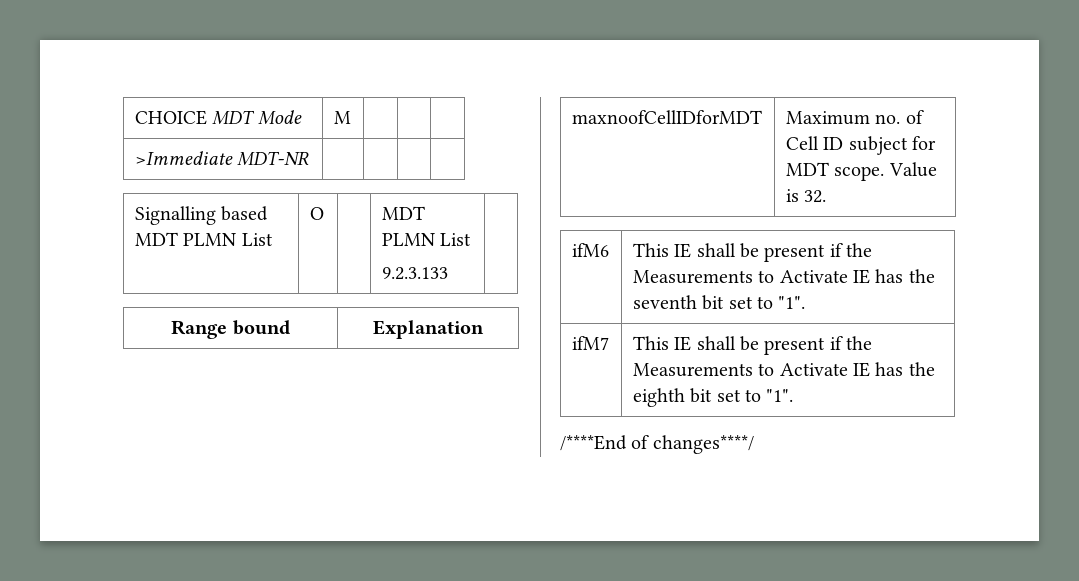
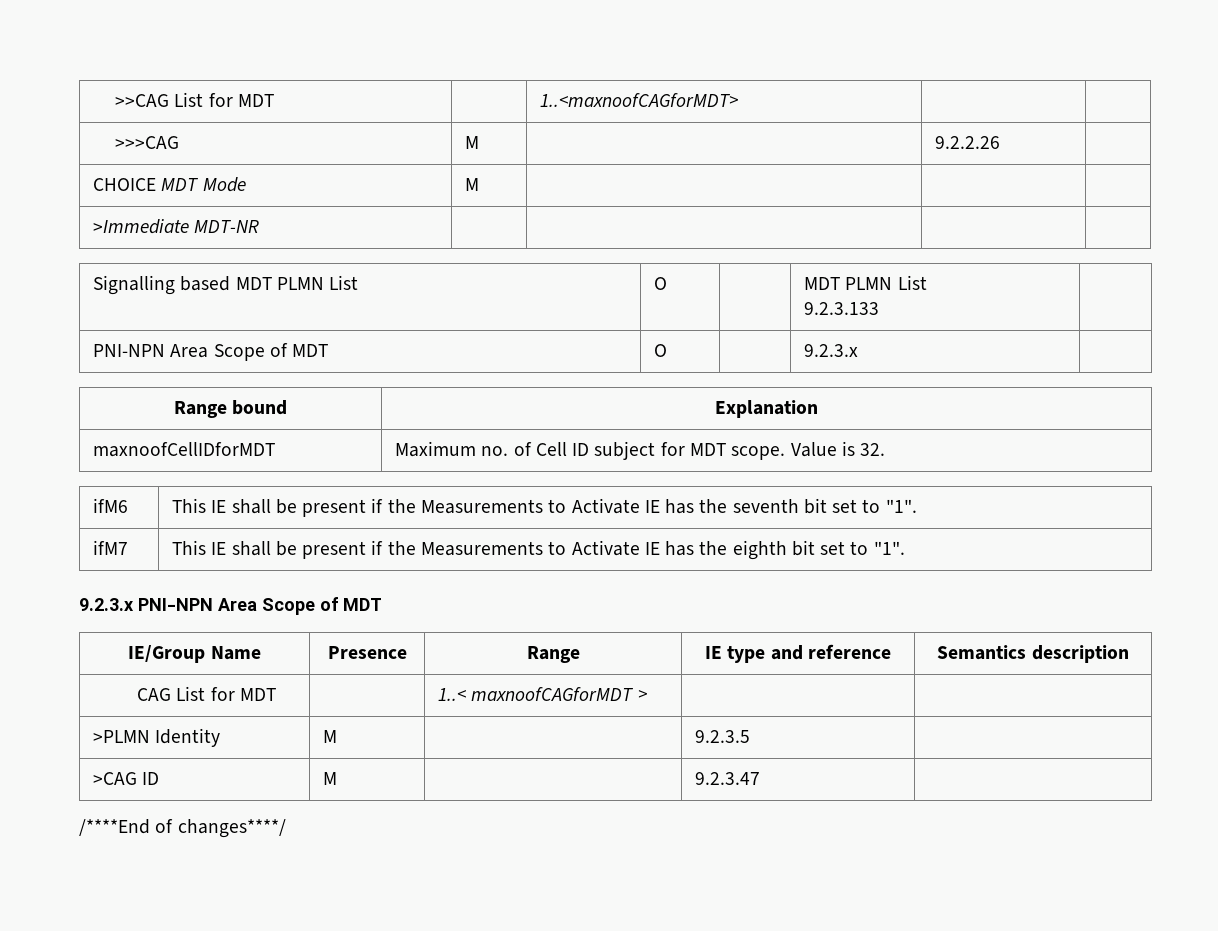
+ >>CAG List for MDT | | 1..<maxnoofCAGforMDT> | |
+ >>>CAG | M | | 9.2.2.26 |
+ PNI-NPN Area Scope of MDT | O | | 9.2.3.x |
+ 9.2.3.x PNI-NPN Area Scope of MDT
+ IE/Group Name | Presence | Range | IE type and reference | Semantics description
+ CAG List for MDT | | 1..< maxnoofCAGforMDT > | |
+ >PLMN Identity | M | | 9.2.3.5 |
+ >CAG ID | M | | 9.2.3.47 |

